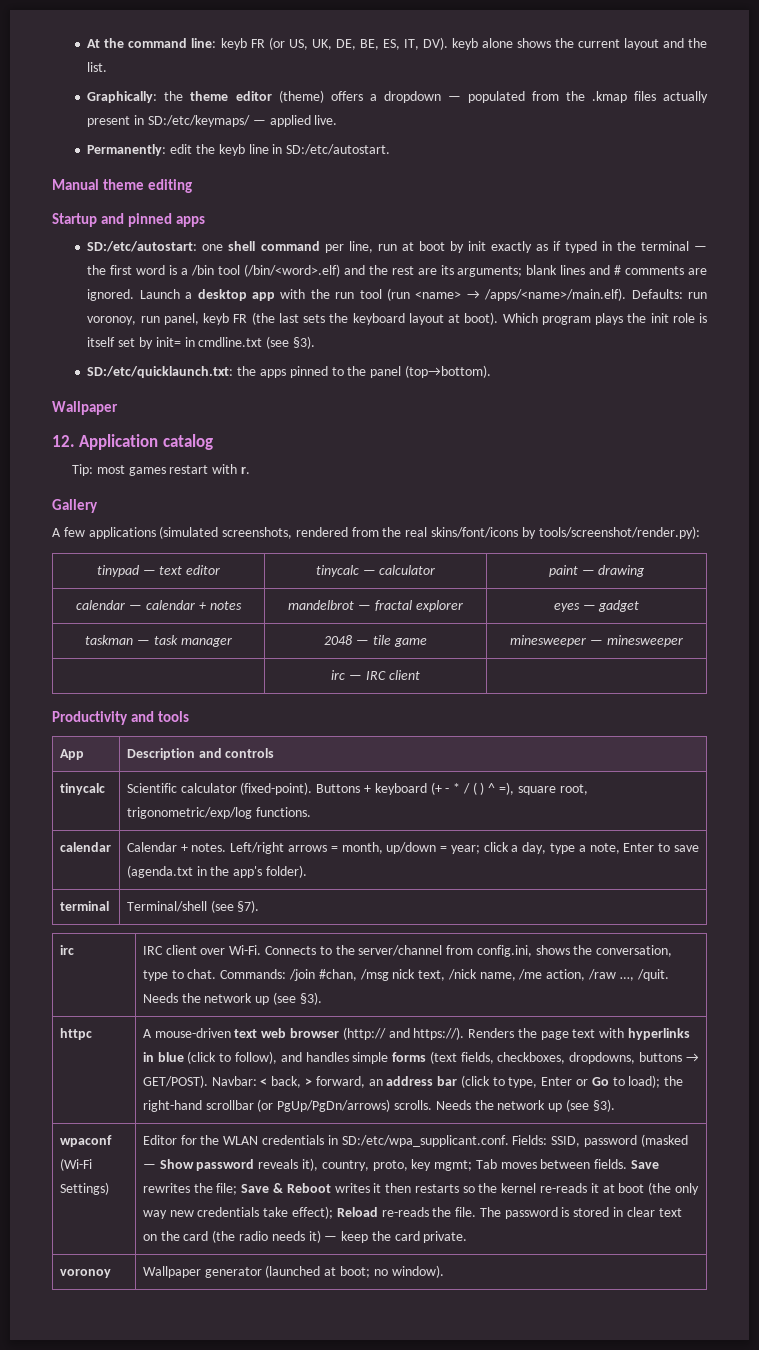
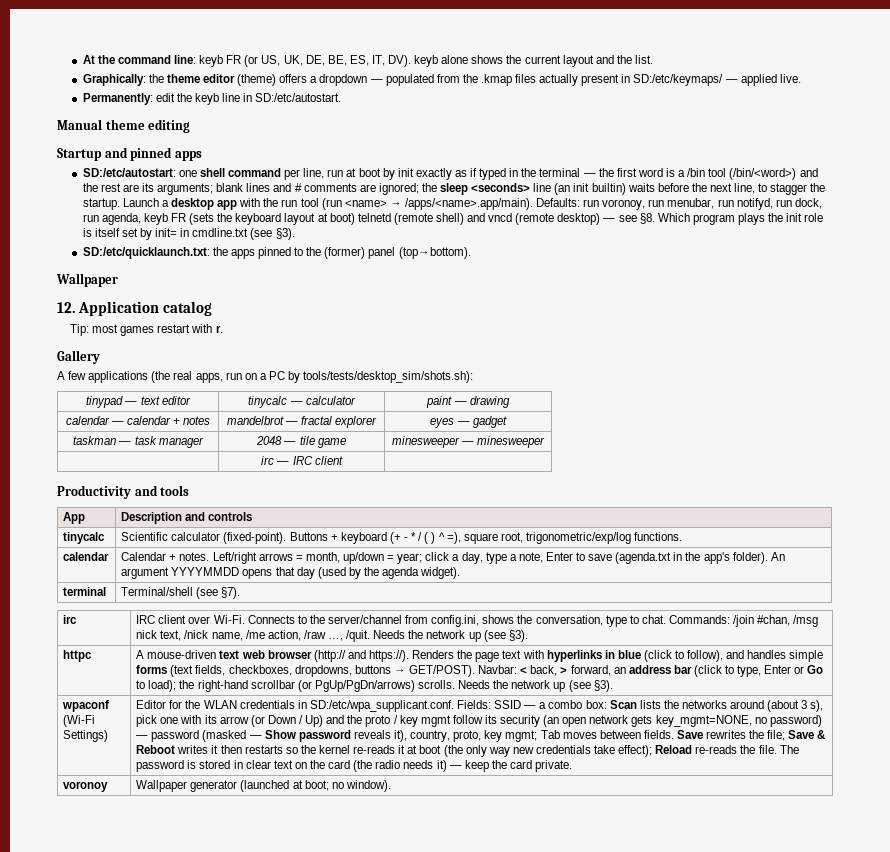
- SD:/etc/autostart: one shell command per line, run at boot by init exactly as if typed in the terminal — the first word is a /bin tool (/bin/<word>.elf) and the rest are its arguments; blank lines and # comments are ignored.
+ SD:/etc/autostart: one shell command per line, run at boot by init exactly as if typed in the terminal — the first word is a /bin tool (/bin/<word>) and the rest are its arguments; blank lines and # comments are ignored; the sleep <seconds> line (an init builtin) waits before the next line, to stagger the startup.
- Launch a desktop app with the run tool (run <name> → /apps/<name>/main.elf). Defaults: run voronoy, run panel, keyb FR (the last sets the keyboard layout at boot).
+ Launch a desktop app with the run tool (run <name> → /apps/<name>.app/main). Defaults: run voronoy, run menubar, run notifyd, run dock, run agenda, keyb FR (sets the keyboard layout at boot) telnetd (remote shell) and vncd (remote desktop) — see §8.
- SD:/etc/quicklaunch.txt: the apps pinned to the panel (top→bottom).
+ SD:/etc/quicklaunch.txt: the apps pinned to the (former) panel (top→bottom).
- A few applications (simulated screenshots, rendered from the real skins/font/icons by tools/screenshot/render.py):
+ A few applications (the real apps, run on a PC by tools/tests/desktop_sim/shots.sh):
- calendar | Calendar + notes. Left/right arrows = month, up/down = year; click a day, type a note, Enter to save (agenda.txt in the app's folder).
+ calendar | Calendar + notes. Left/right arrows = month, up/down = year; click a day, type a note, Enter to save (agenda.txt in the app's folder). An argument YYYYMMDD opens that day (used by the agenda widget).
- Editor for the WLAN credentials in SD:/etc/wpa_supplicant.conf. Fields: SSID, password (masked — Show password reveals it), country, proto, key mgmt; Tab moves between fields.
+ Editor for the WLAN credentials in SD:/etc/wpa_supplicant.conf. Fields: SSID — a combo box: Scan lists the networks around (about 3 s), pick one with its arrow (or Down / Up) and the proto / key mgmt follow its security (an open network gets key_mgmt=NONE, no password) — password (masked — Show password reveals it), country, proto, key mgmt; Tab moves between fields.

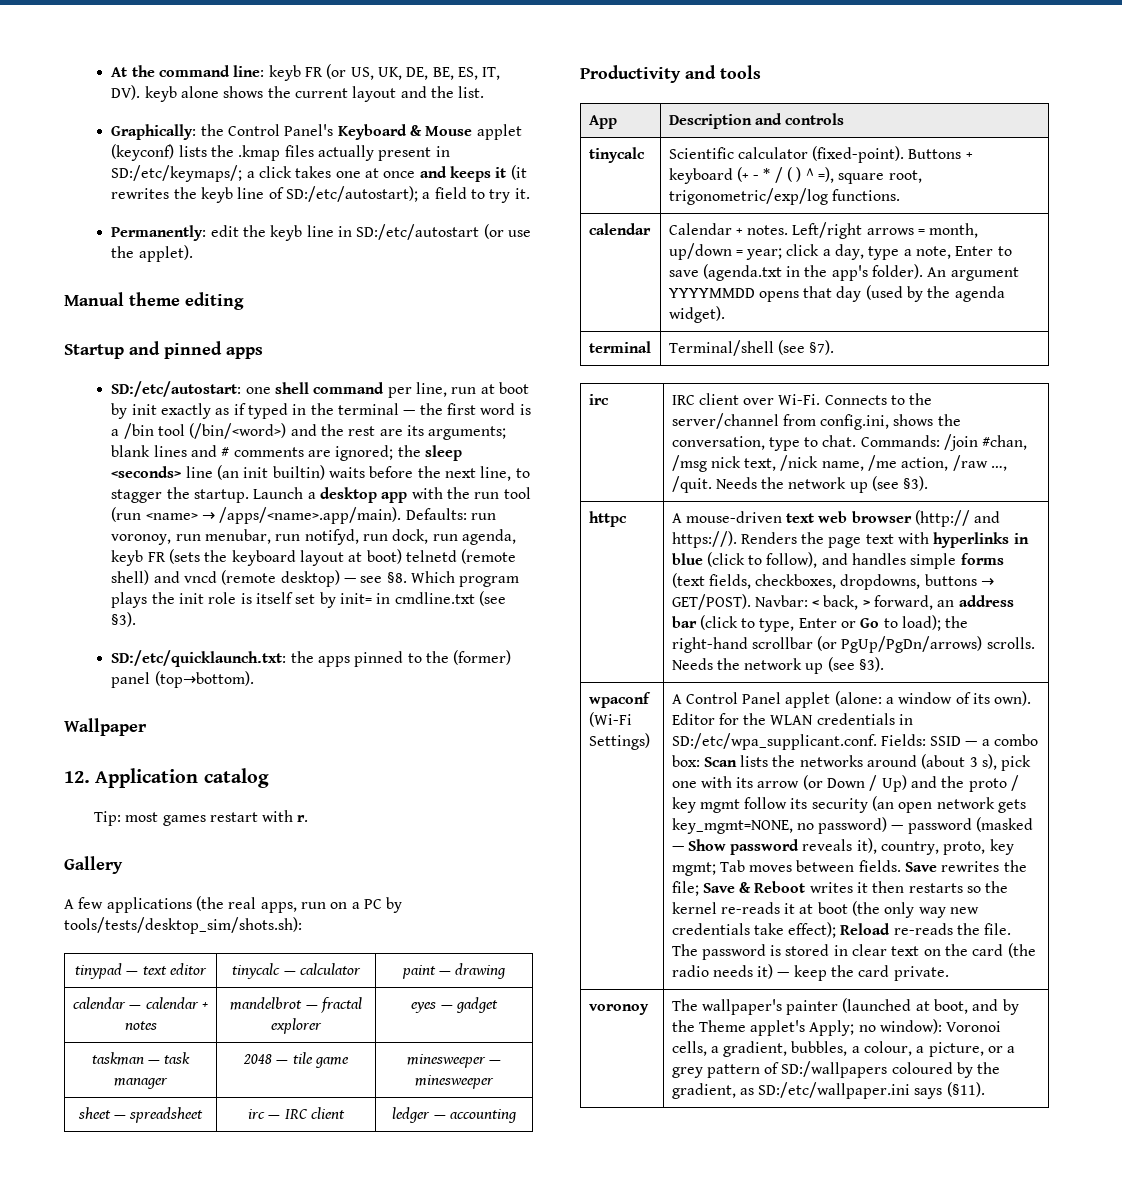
- Graphically: the theme editor (theme) offers a dropdown — populated from the .kmap files actually present in SD:/etc/keymaps/ — applied live.
+ Graphically: the Control Panel's Keyboard & Mouse applet (keyconf) lists the .kmap files actually present in SD:/etc/keymaps/; a click takes one at once and keeps it (it rewrites the keyb line of SD:/etc/autostart); a field to try it.
- Permanently: edit the keyb line in SD:/etc/autostart.
+ Permanently: edit the keyb line in SD:/etc/autostart (or use the applet).
- | irc — IRC client |
+ sheet — spreadsheet | irc — IRC client | ledger — accounting
+ A Control Panel applet (alone: a window of its own).
- voronoy | Wallpaper generator (launched at boot; no window).
+ voronoy | The wallpaper's painter (launched at boot, and by the Theme applet's Apply; no window): Voronoi cells, a gradient, bubbles, a colour, a picture, or a grey pattern of SD:/wallpapers coloured by the gradient, as SD:/etc/wallpaper.ini says (§11).

